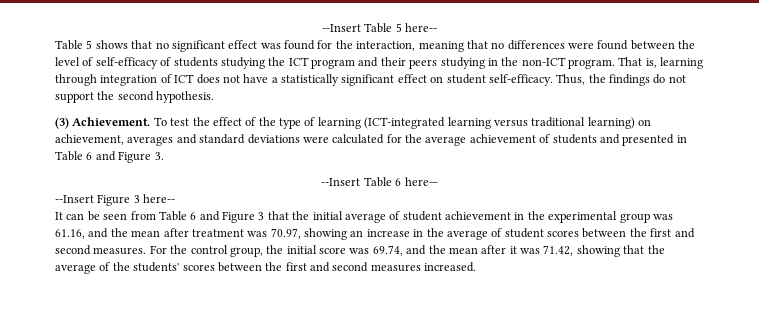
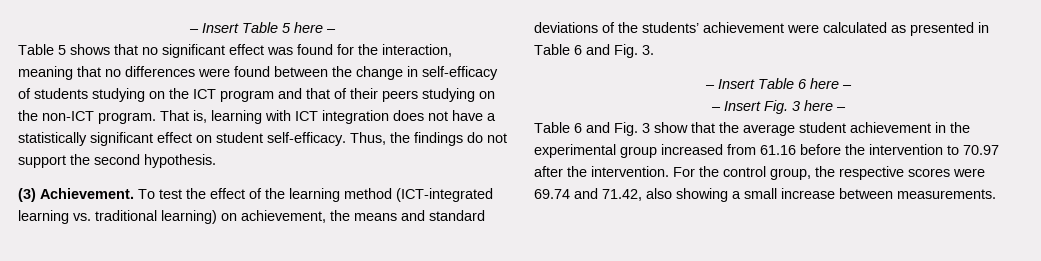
- --Insert Table 5 here--
+ – Insert Table 5 here –
- Table 5 shows that no significant effect was found for the interaction, meaning that no differences were found between the level of self-efficacy of students studying the ICT program and their peers studying in the non-ICT program.
+ Table 5 shows that no significant effect was found for the interaction, meaning that no differences were found between the change in self-efficacy of students studying on the ICT program and that of their peers studying on the non-ICT program.
- That is, learning through integration of ICT does not have a statistically significant effect on student self-efficacy.
+ That is, learning with ICT integration does not have a statistically significant effect on student self-efficacy.
- To test the effect of the type of learning (ICT-integrated learning versus traditional learning) on achievement, averages and standard deviations were calculated for the average achievement of students and presented in Table 6 and Figure 3.
+ To test the effect of the learning method (ICT-integrated learning vs. traditional learning) on achievement, the means and standard deviations of the students’ achievement were calculated as presented in Table 6 and Fig. 3.
- --Insert Table 6 here—
- --Insert Figure 3 here--
- It can be seen from Table 6 and Figure 3 that the initial average of student achievement in the experimental group was 61.16, and the mean after treatment was 70.97, showing an increase in the average of student scores between the first and second measures.
+ – Insert Table 6 here –
+ – Insert Fig. 3 here –
+ Table 6 and Fig. 3 show that the average student achievement in the experimental group increased from 61.16 before the intervention to 70.97 after the intervention.
- For the control group, the initial score was 69.74, and the mean after it was 71.42, showing that the average of the students' scores between the first and second measures increased.
+ For the control group, the respective scores were 69.74 and 71.42, also showing a small increase between measurements.

